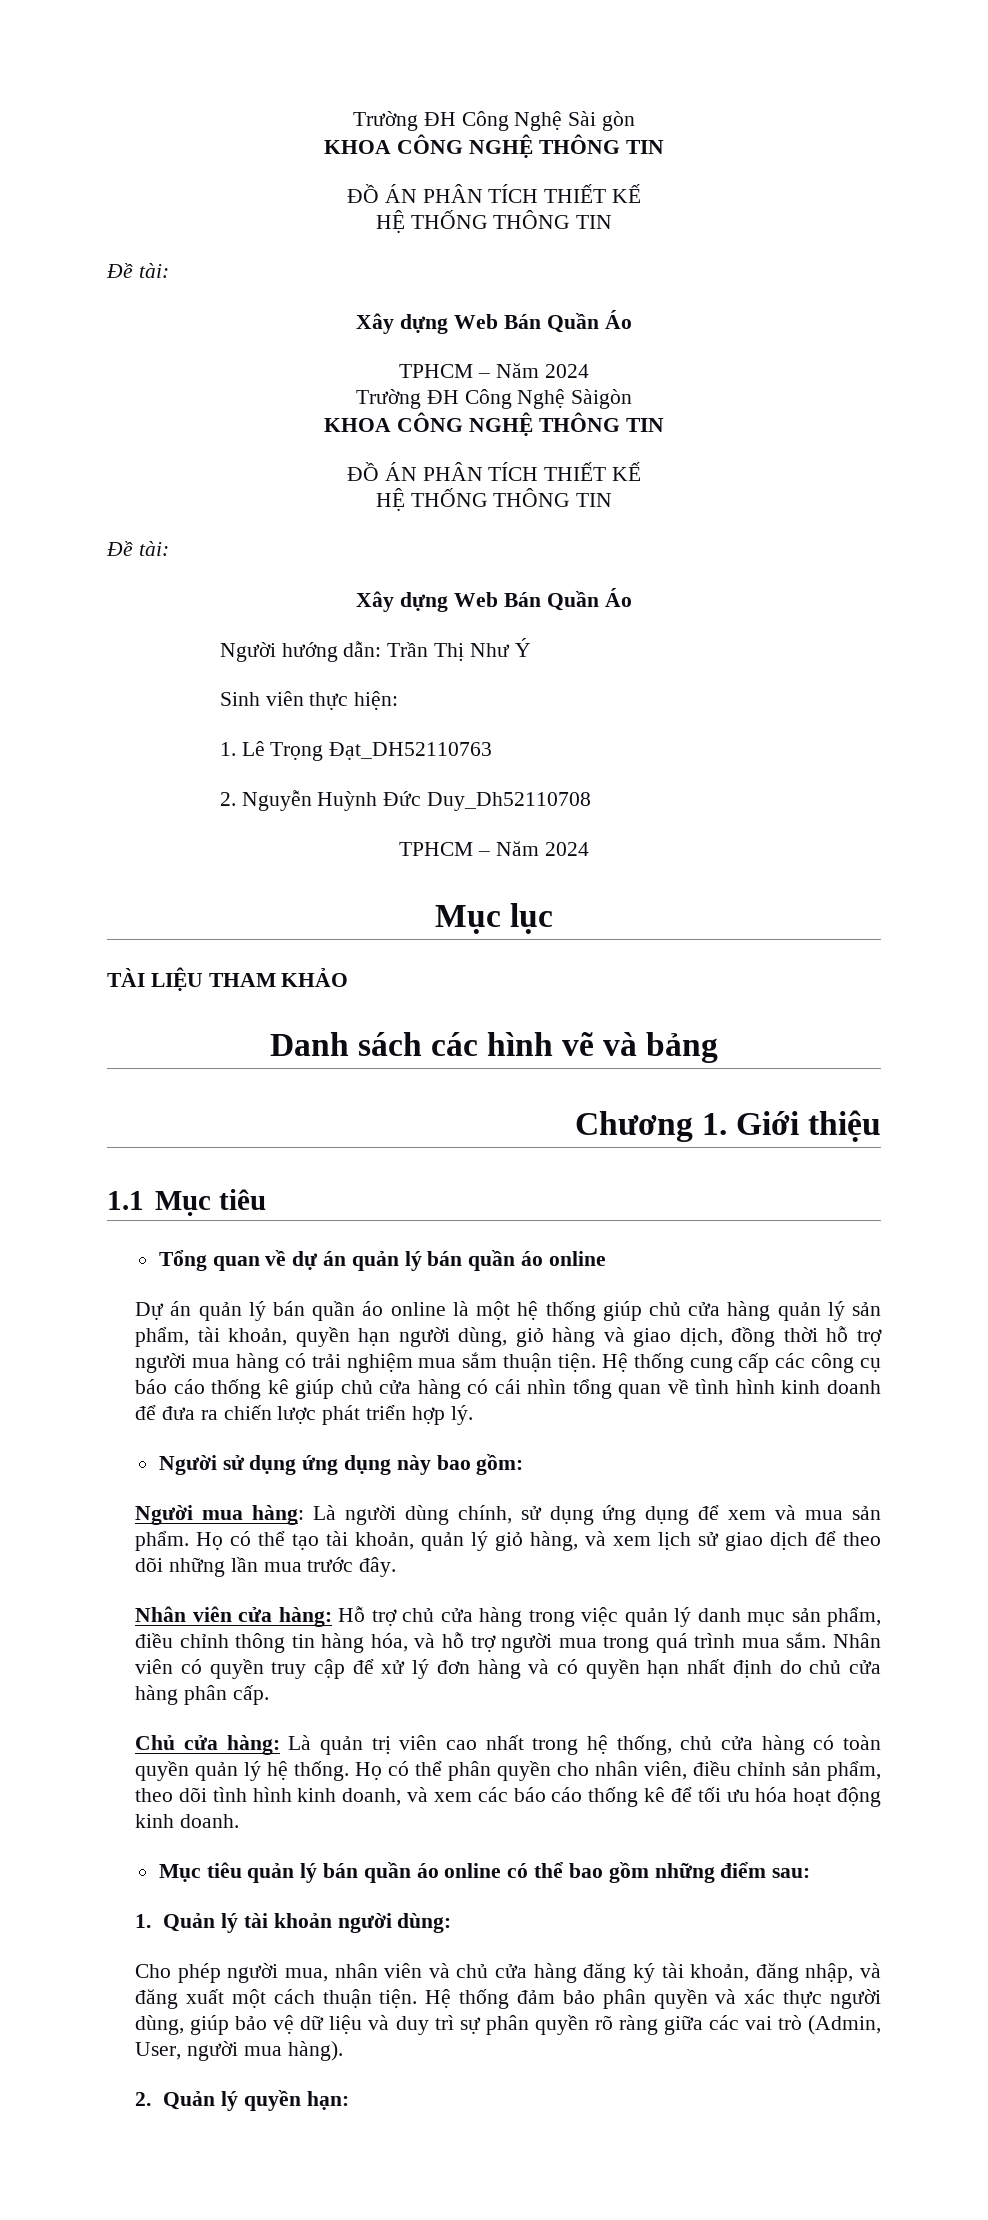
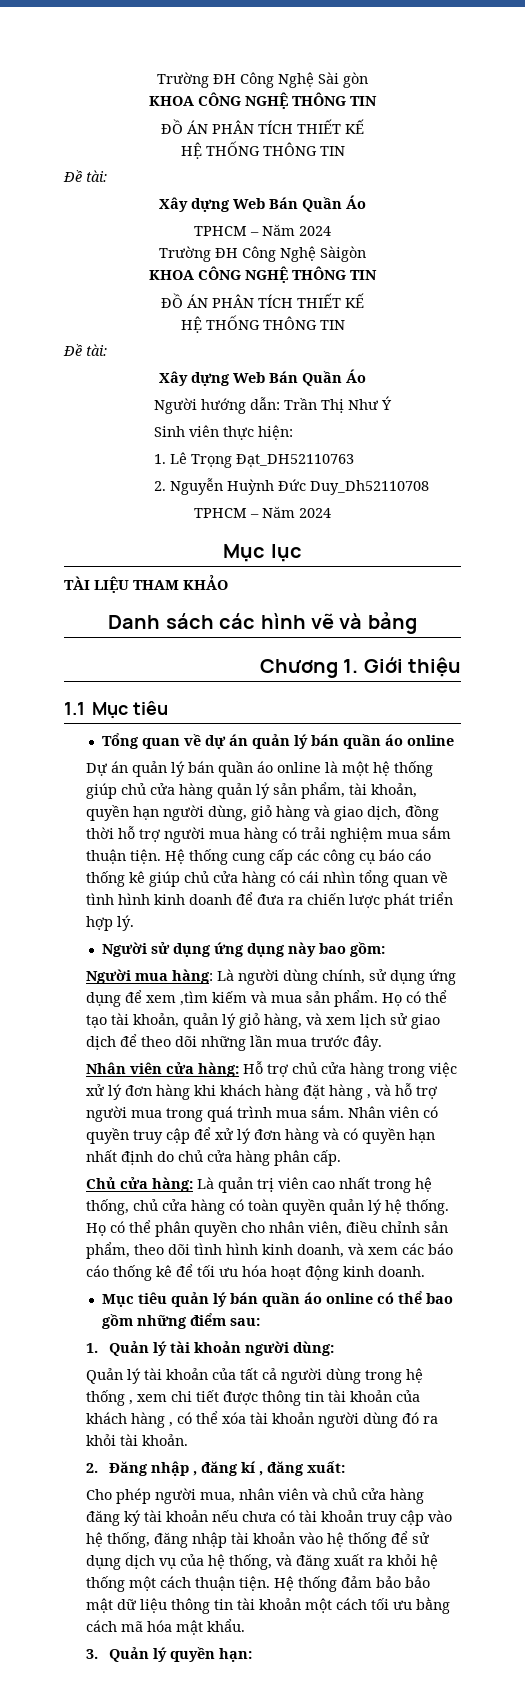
- Người mua hàng: Là người dùng chính, sử dụng ứng dụng để xem và mua sản phẩm.
+ Người mua hàng: Là người dùng chính, sử dụng ứng dụng để xem ,tìm kiếm và mua sản phẩm.
- Nhân viên cửa hàng: Hỗ trợ chủ cửa hàng trong việc quản lý danh mục sản phẩm, điều chỉnh thông tin hàng hóa, và hỗ trợ người mua trong quá trình mua sắm.
+ Nhân viên cửa hàng: Hỗ trợ chủ cửa hàng trong việc xử lý đơn hàng khi khách hàng đặt hàng , và hỗ trợ người mua trong quá trình mua sắm.
+ Quản lý tài khoản của tất cả người dùng trong hệ thống , xem chi tiết được thông tin tài khoản của khách hàng , có thể xóa tài khoản người dùng đó ra khỏi tài khoản.
+ 2. Đăng nhập , đăng kí , đăng xuất:
- Cho phép người mua, nhân viên và chủ cửa hàng đăng ký tài khoản, đăng nhập, và đăng xuất một cách thuận tiện.
+ Cho phép người mua, nhân viên và chủ cửa hàng đăng ký tài khoản nếu chưa có tài khoản truy cập vào hệ thống, đăng nhập tài khoản vào hệ thống để sử dụng dịch vụ của hệ thống, và đăng xuất ra khỏi hệ thống một cách thuận tiện.
- Hệ thống đảm bảo phân quyền và xác thực người dùng, giúp bảo vệ dữ liệu và duy trì sự phân quyền rõ ràng giữa các vai trò (Admin, User, người mua hàng).
- 2. Quản lý quyền hạn:
+ Hệ thống đảm bảo bảo mật dữ liệu thông tin tài khoản một cách tối ưu bằng cách mã hóa mật khẩu.
+ 3. Quản lý quyền hạn:

